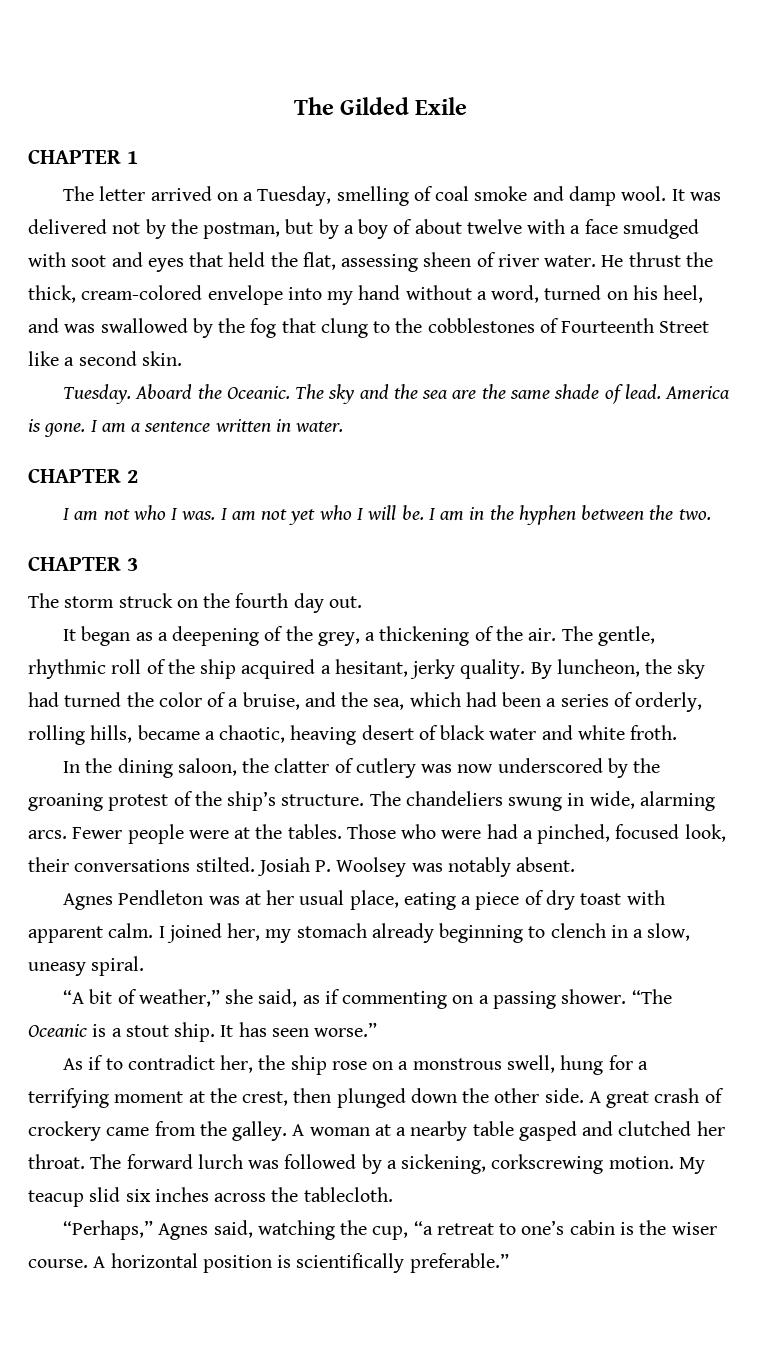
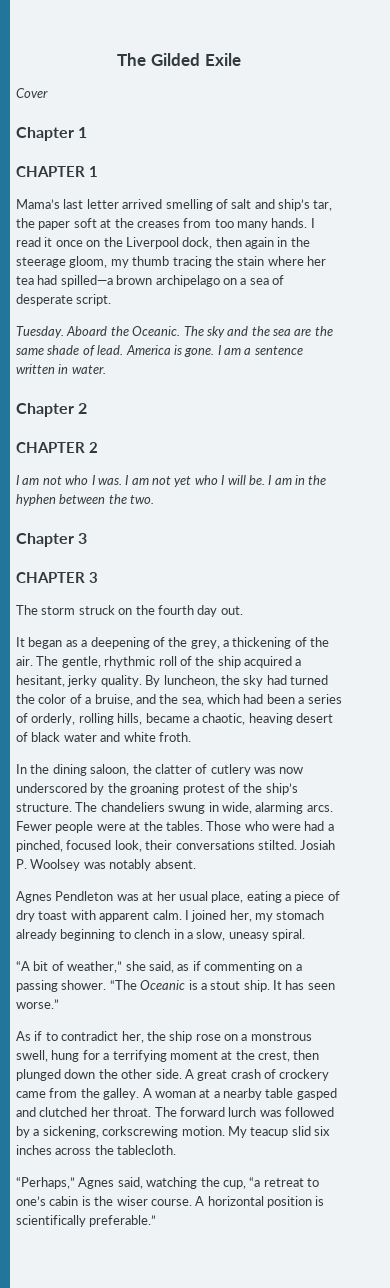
+ Cover
+ Chapter 1
- The letter arrived on a Tuesday, smelling of coal smoke and damp wool. It was delivered not by the postman, but by a boy of about twelve with a face smudged with soot and eyes that held the flat, assessing sheen of river water. He thrust the thick, cream-colored envelope into my hand without a word, turned on his heel, and was swallowed by the fog that clung to the cobblestones of Fourteenth Street like a second skin.
+ Mama’s last letter arrived smelling of salt and ship’s tar, the paper soft at the creases from too many hands. I read it once on the Liverpool dock, then again in the steerage gloom, my thumb tracing the stain where her tea had spilled—a brown archipelago on a sea of desperate script.
+ Chapter 2
+ Chapter 3

